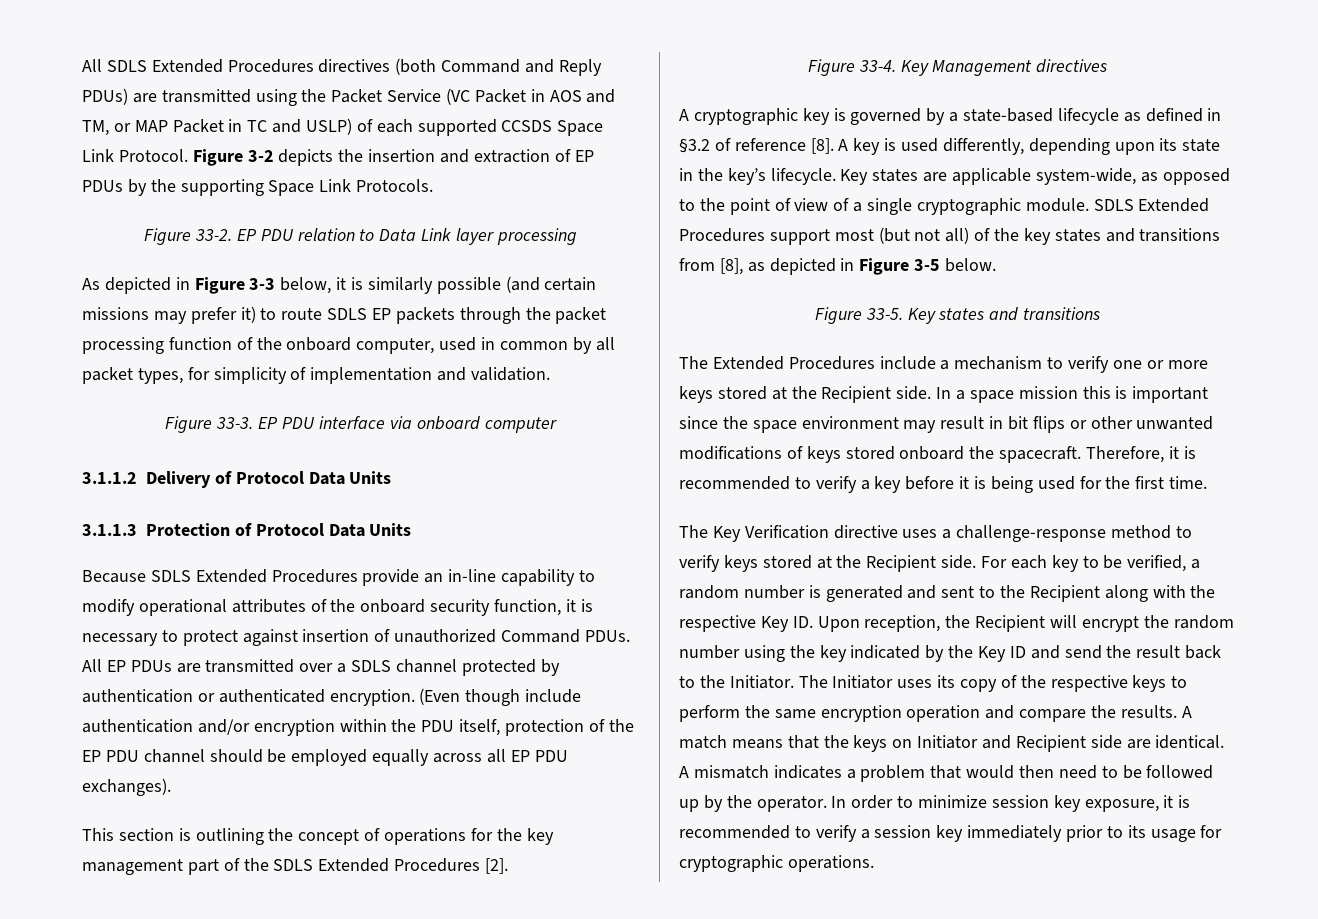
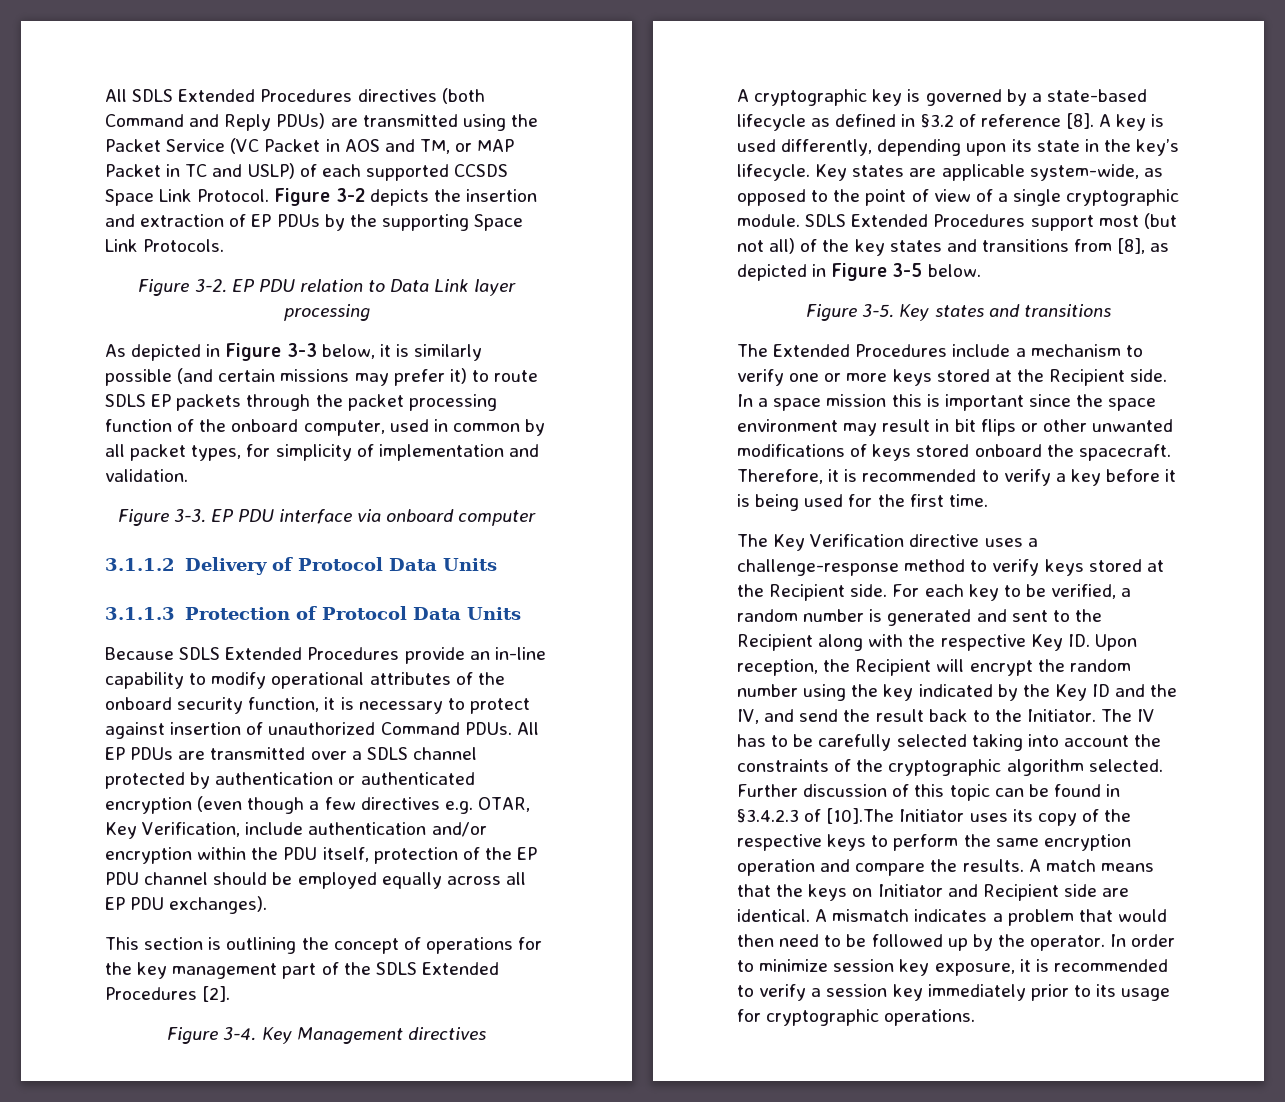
- Figure 33-2.
+ Figure 3-2.
- Figure 33-3.
+ Figure 3-3.
- All EP PDUs are transmitted over a SDLS channel protected by authentication or authenticated encryption. (Even though include authentication and/or encryption within the PDU itself, protection of the EP PDU channel should be employed equally across all EP PDU exchanges).
+ All EP PDUs are transmitted over a SDLS channel protected by authentication or authenticated encryption (even though a few directives e.g. OTAR, Key Verification, include authentication and/or encryption within the PDU itself, protection of the EP PDU channel should be employed equally across all EP PDU exchanges).
- Figure 33-4.
+ Figure 3-4.
- Figure 33-5.
+ Figure 3-5.
- For each key to be verified, a random number is generated and sent to the Recipient along with the respective Key ID. Upon reception, the Recipient will encrypt the random number using the key indicated by the Key ID and send the result back to the Initiator.
+ For each key to be verified, a random number is generated and sent to the Recipient along with the respective Key ID. Upon reception, the Recipient will encrypt the random number using the key indicated by the Key ID and the IV, and send the result back to the Initiator.
- The Initiator uses its copy of the respective keys to perform the same encryption operation and compare the results.
+ The IV has to be carefully selected taking into account the constraints of the cryptographic algorithm selected. Further discussion of this topic can be found in §3.4.2.3 of [10].The Initiator uses its copy of the respective keys to perform the same encryption operation and compare the results.

